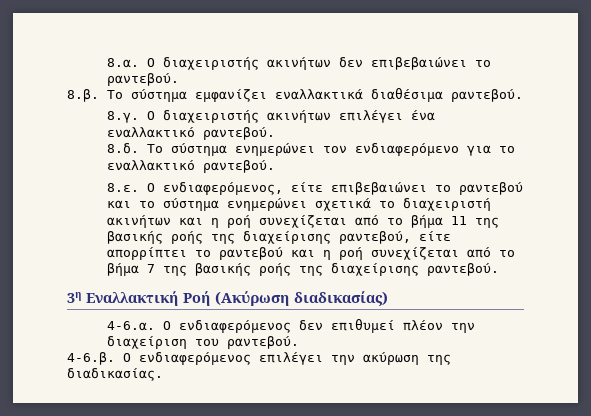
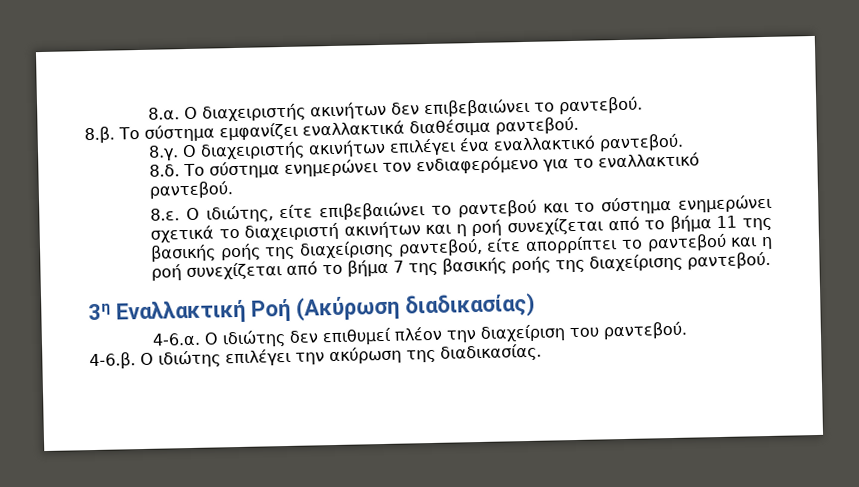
- 8.ε. Ο ενδιαφερόμενος, είτε επιβεβαιώνει το ραντεβού και το σύστημα ενημερώνει σχετικά το διαχειριστή ακινήτων και η ροή συνεχίζεται από το βήμα 11 της βασικής ροής της διαχείρισης ραντεβού, είτε απορρίπτει το ραντεβού και η ροή συνεχίζεται από το βήμα 7 της βασικής ροής της διαχείρισης ραντεβού.
+ 8.ε. Ο ιδιώτης, είτε επιβεβαιώνει το ραντεβού και το σύστημα ενημερώνει σχετικά το διαχειριστή ακινήτων και η ροή συνεχίζεται από το βήμα 11 της βασικής ροής της διαχείρισης ραντεβού, είτε απορρίπτει το ραντεβού και η ροή συνεχίζεται από το βήμα 7 της βασικής ροής της διαχείρισης ραντεβού.
- 4-6.α. Ο ενδιαφερόμενος δεν επιθυμεί πλέον την διαχείριση του ραντεβού.
+ 4-6.α. Ο ιδιώτης δεν επιθυμεί πλέον την διαχείριση του ραντεβού.
- 4-6.β. Ο ενδιαφερόμενος επιλέγει την ακύρωση της διαδικασίας.
+ 4-6.β. Ο ιδιώτης επιλέγει την ακύρωση της διαδικασίας.

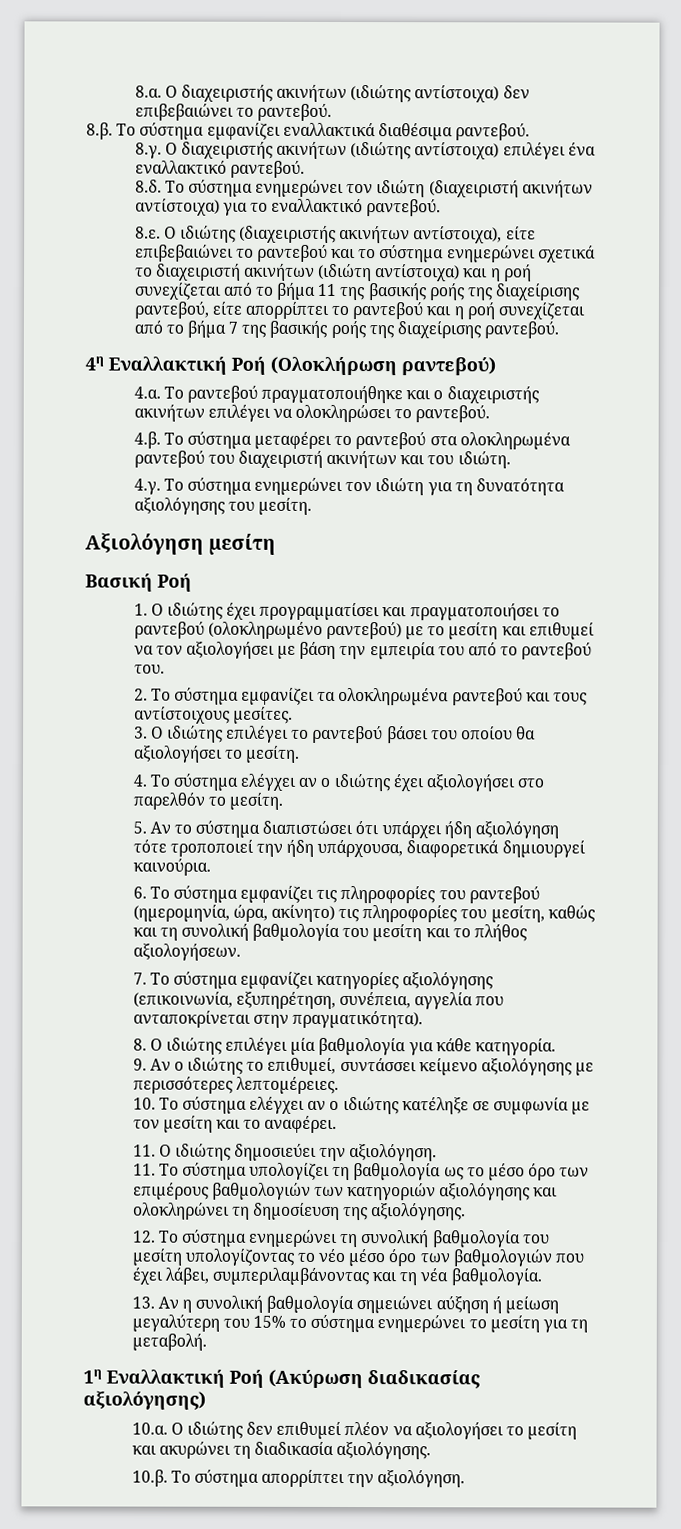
- 8.α. Ο διαχειριστής ακινήτων δεν επιβεβαιώνει το ραντεβού.
+ 8.α. Ο διαχειριστής ακινήτων (ιδιώτης αντίστοιχα) δεν επιβεβαιώνει το ραντεβού.
- 8.γ. Ο διαχειριστής ακινήτων επιλέγει ένα εναλλακτικό ραντεβού.
+ 8.γ. Ο διαχειριστής ακινήτων (ιδιώτης αντίστοιχα) επιλέγει ένα εναλλακτικό ραντεβού.
- 8.δ. Το σύστημα ενημερώνει τον ενδιαφερόμενο για το εναλλακτικό ραντεβού.
+ 8.δ. Το σύστημα ενημερώνει τον ιδιώτη (διαχειριστή ακινήτων αντίστοιχα) για το εναλλακτικό ραντεβού.
- 8.ε. Ο ιδιώτης, είτε επιβεβαιώνει το ραντεβού και το σύστημα ενημερώνει σχετικά το διαχειριστή ακινήτων και η ροή συνεχίζεται από το βήμα 11 της βασικής ροής της διαχείρισης ραντεβού, είτε απορρίπτει το ραντεβού και η ροή συνεχίζεται από το βήμα 7 της βασικής ροής της διαχείρισης ραντεβού.
+ 8.ε. Ο ιδιώτης (διαχειριστής ακινήτων αντίστοιχα), είτε επιβεβαιώνει το ραντεβού και το σύστημα ενημερώνει σχετικά το διαχειριστή ακινήτων (ιδιώτη αντίστοιχα) και η ροή συνεχίζεται από το βήμα 11 της βασικής ροής της διαχείρισης ραντεβού, είτε απορρίπτει το ραντεβού και η ροή συνεχίζεται από το βήμα 7 της βασικής ροής της διαχείρισης ραντεβού.
- 3η Εναλλακτική Ροή (Ακύρωση διαδικασίας)
- 4-6.α. Ο ιδιώτης δεν επιθυμεί πλέον την διαχείριση του ραντεβού.
- 4-6.β. Ο ιδιώτης επιλέγει την ακύρωση της διαδικασίας.
+ 4η Εναλλακτική Ροή (Ολοκλήρωση ραντεβού)
+ 4.α. Το ραντεβού πραγματοποιήθηκε και ο διαχειριστής ακινήτων επιλέγει να ολοκληρώσει το ραντεβού.
+ 4.β. Το σύστημα μεταφέρει το ραντεβού στα ολοκληρωμένα ραντεβού του διαχειριστή ακινήτων και του ιδιώτη.
+ 4.γ. Το σύστημα ενημερώνει τον ιδιώτη για τη δυνατότητα αξιολόγησης του μεσίτη.
+ Αξιολόγηση μεσίτη
+ Βασική Ροή
+ 1. Ο ιδιώτης έχει προγραμματίσει και πραγματοποιήσει το ραντεβού (ολοκληρωμένο ραντεβού) με το μεσίτη και επιθυμεί να τον αξιολογήσει με βάση την εμπειρία του από το ραντεβού του.
+ 2. Το σύστημα εμφανίζει τα ολοκληρωμένα ραντεβού και τους αντίστοιχους μεσίτες.
+ 3. Ο ιδιώτης επιλέγει το ραντεβού βάσει του οποίου θα αξιολογήσει το μεσίτη.
+ 4. Το σύστημα ελέγχει αν ο ιδιώτης έχει αξιολογήσει στο παρελθόν το μεσίτη.
+ 5. Αν το σύστημα διαπιστώσει ότι υπάρχει ήδη αξιολόγηση τότε τροποποιεί την ήδη υπάρχουσα, διαφορετικά δημιουργεί καινούρια.
+ 6. Το σύστημα εμφανίζει τις πληροφορίες του ραντεβού (ημερομηνία, ώρα, ακίνητο) τις πληροφορίες του μεσίτη, καθώς και τη συνολική βαθμολογία του μεσίτη και το πλήθος αξιολογήσεων.
+ 7. Το σύστημα εμφανίζει κατηγορίες αξιολόγησης (επικοινωνία, εξυπηρέτηση, συνέπεια, αγγελία που ανταποκρίνεται στην πραγματικότητα).
+ 8. Ο ιδιώτης επιλέγει μία βαθμολογία για κάθε κατηγορία.
+ 9. Αν ο ιδιώτης το επιθυμεί, συντάσσει κείμενο αξιολόγησης με περισσότερες λεπτομέρειες.
+ 10. Το σύστημα ελέγχει αν ο ιδιώτης κατέληξε σε συμφωνία με τον μεσίτη και το αναφέρει.
+ 11. Ο ιδιώτης δημοσιεύει την αξιολόγηση.
+ 11. Το σύστημα υπολογίζει τη βαθμολογία ως το μέσο όρο των επιμέρους βαθμολογιών των κατηγοριών αξιολόγησης και ολοκληρώνει τη δημοσίευση της αξιολόγησης.
+ 12. Το σύστημα ενημερώνει τη συνολική βαθμολογία του μεσίτη υπολογίζοντας το νέο μέσο όρο των βαθμολογιών που έχει λάβει, συμπεριλαμβάνοντας και τη νέα βαθμολογία.
+ 13. Αν η συνολική βαθμολογία σημειώνει αύξηση ή μείωση μεγαλύτερη του 15% το σύστημα ενημερώνει το μεσίτη για τη μεταβολή.
+ 1η Εναλλακτική Ροή (Ακύρωση διαδικασίας αξιολόγησης)
+ 10.α. Ο ιδιώτης δεν επιθυμεί πλέον να αξιολογήσει το μεσίτη και ακυρώνει τη διαδικασία αξιολόγησης.
+ 10.β. Το σύστημα απορρίπτει την αξιολόγηση.

